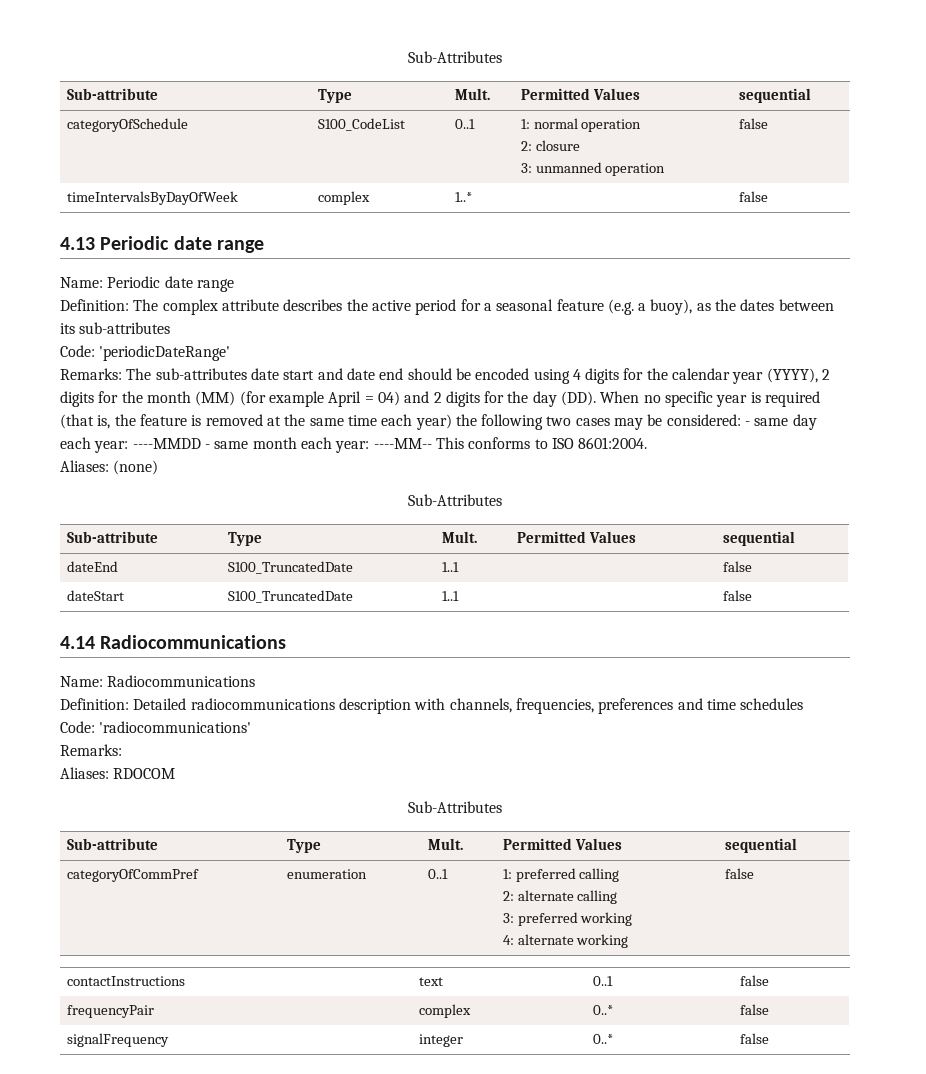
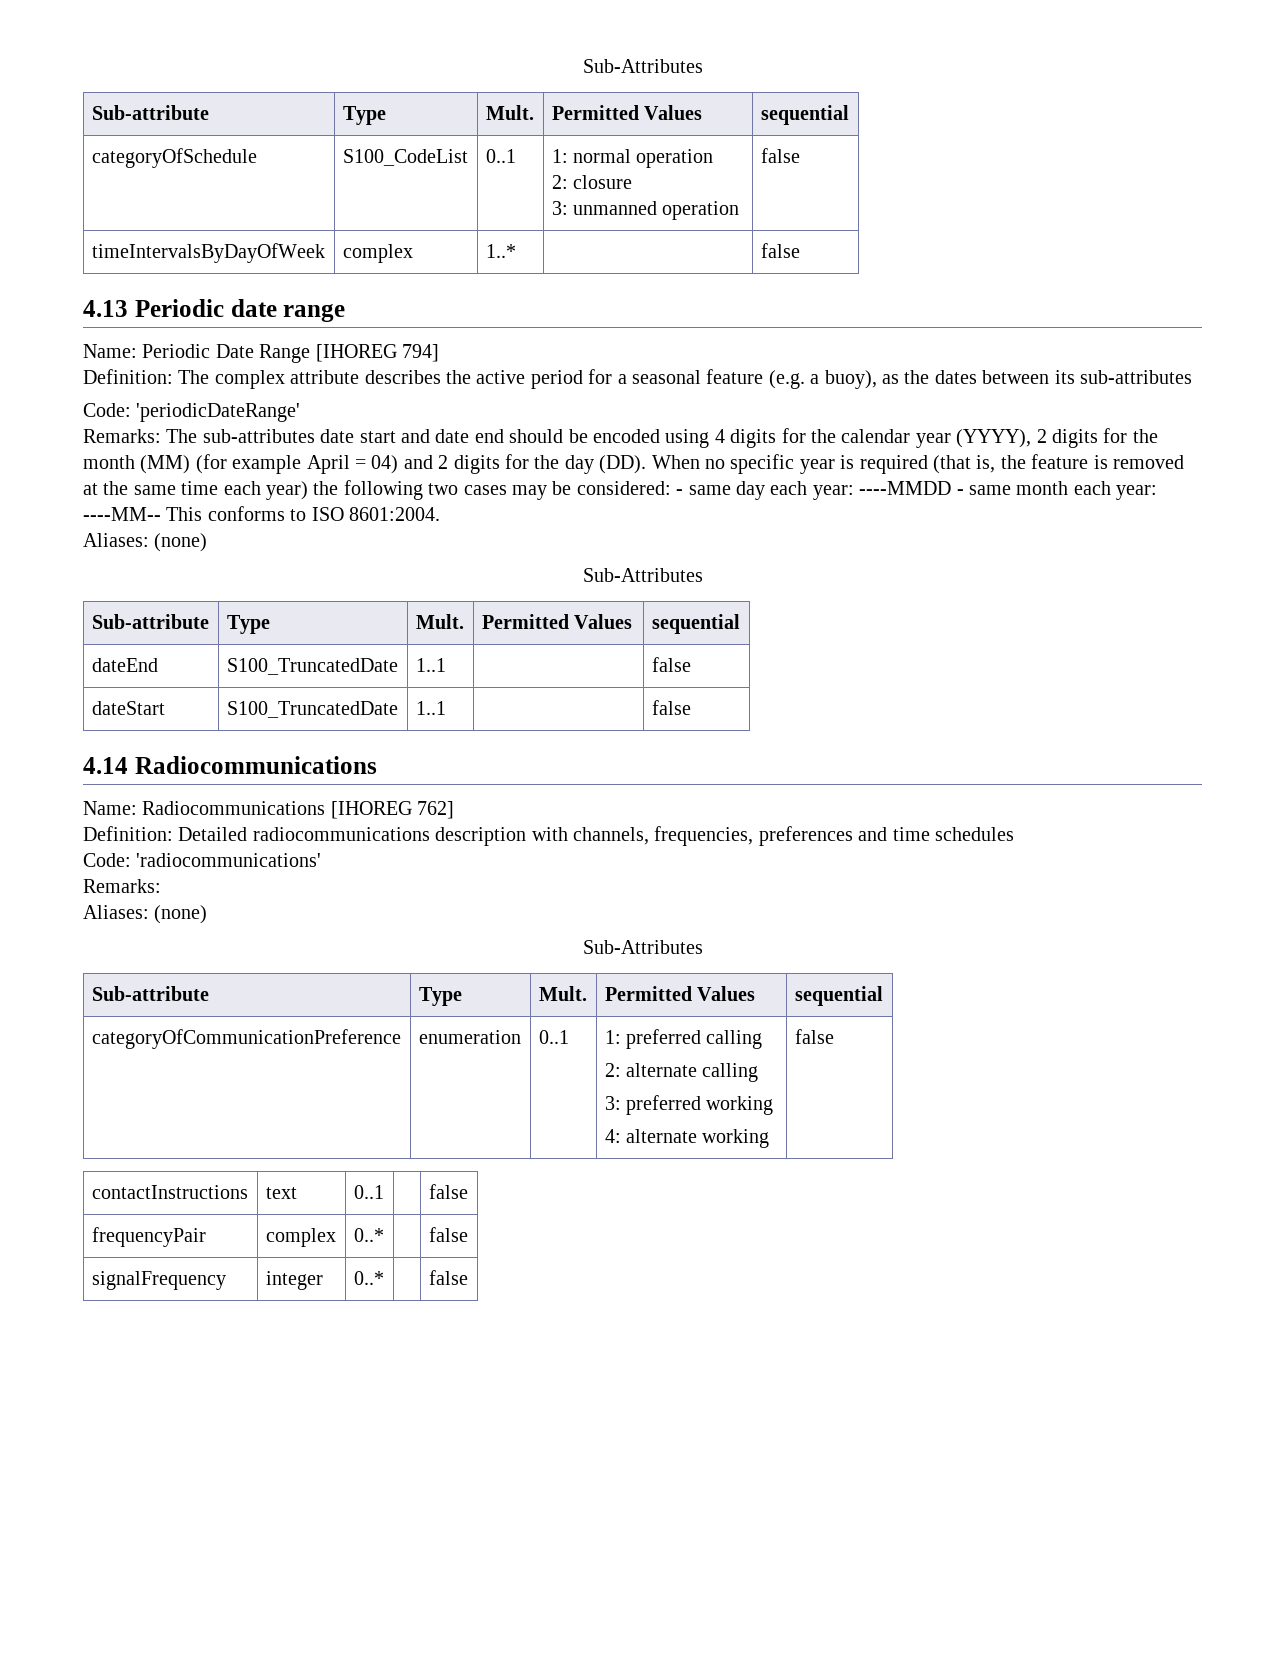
- Name: Periodic date range
+ Name: Periodic Date Range [IHOREG 794]
- Name: Radiocommunications
+ Name: Radiocommunications [IHOREG 762]
  Code: 'radiocommunications'
  Remarks:
- Aliases: RDOCOM
+ Aliases: (none)
  Sub-Attributes
  Sub-attribute | Type | Mult. | Permitted Values | sequential
- categoryOfCommPref | enumeration | 0..1 | 1: preferred calling
+ categoryOfCommunicationPreference | enumeration | 0..1 | 1: preferred calling

